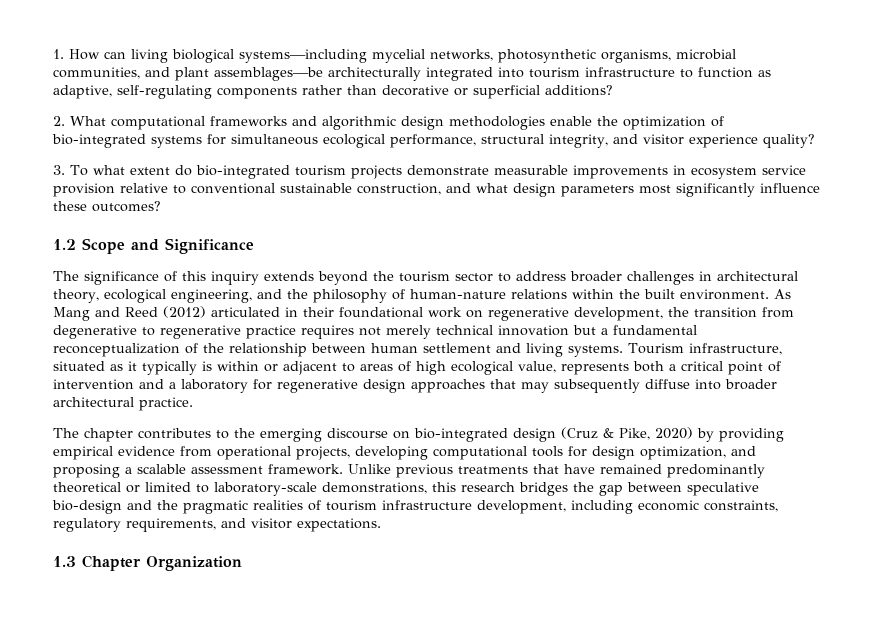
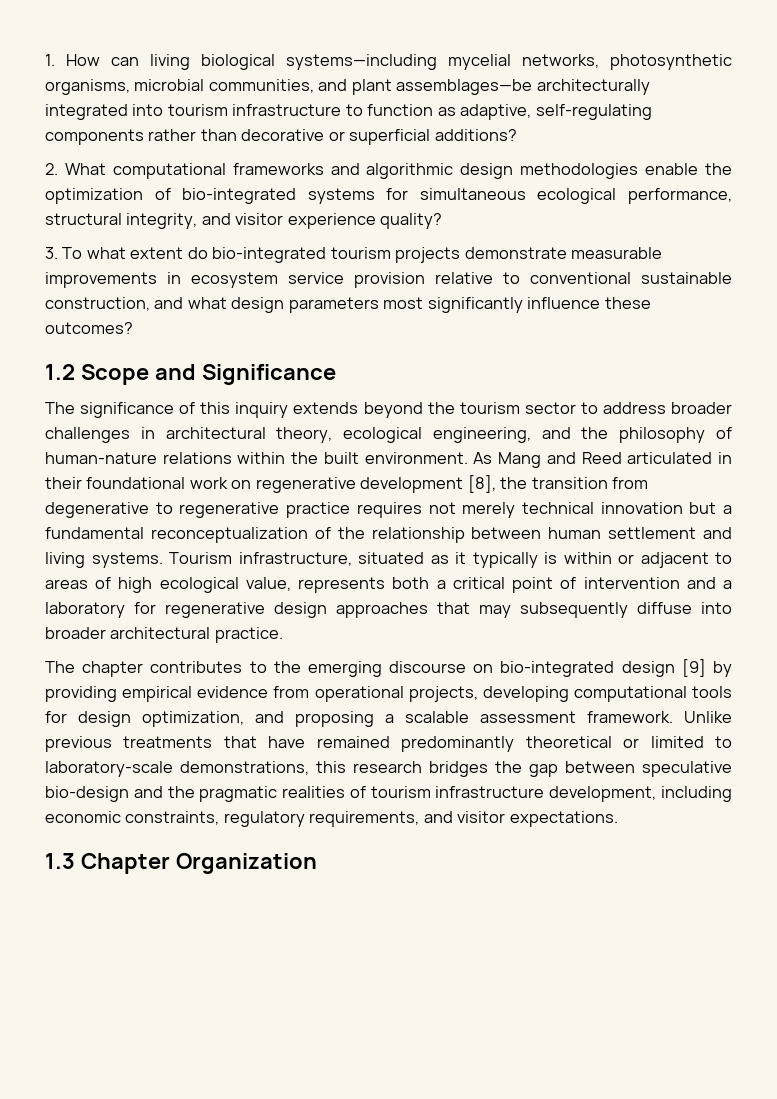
- As Mang and Reed (2012) articulated in their foundational work on regenerative development, the transition from degenerative to regenerative practice requires not merely technical innovation but a fundamental reconceptualization of the relationship between human settlement and living systems.
+ As Mang and Reed articulated in their foundational work on regenerative development [8], the transition from degenerative to regenerative practice requires not merely technical innovation but a fundamental reconceptualization of the relationship between human settlement and living systems.
- The chapter contributes to the emerging discourse on bio-integrated design (Cruz & Pike, 2020) by providing empirical evidence from operational projects, developing computational tools for design optimization, and proposing a scalable assessment framework.
+ The chapter contributes to the emerging discourse on bio-integrated design [9] by providing empirical evidence from operational projects, developing computational tools for design optimization, and proposing a scalable assessment framework.

